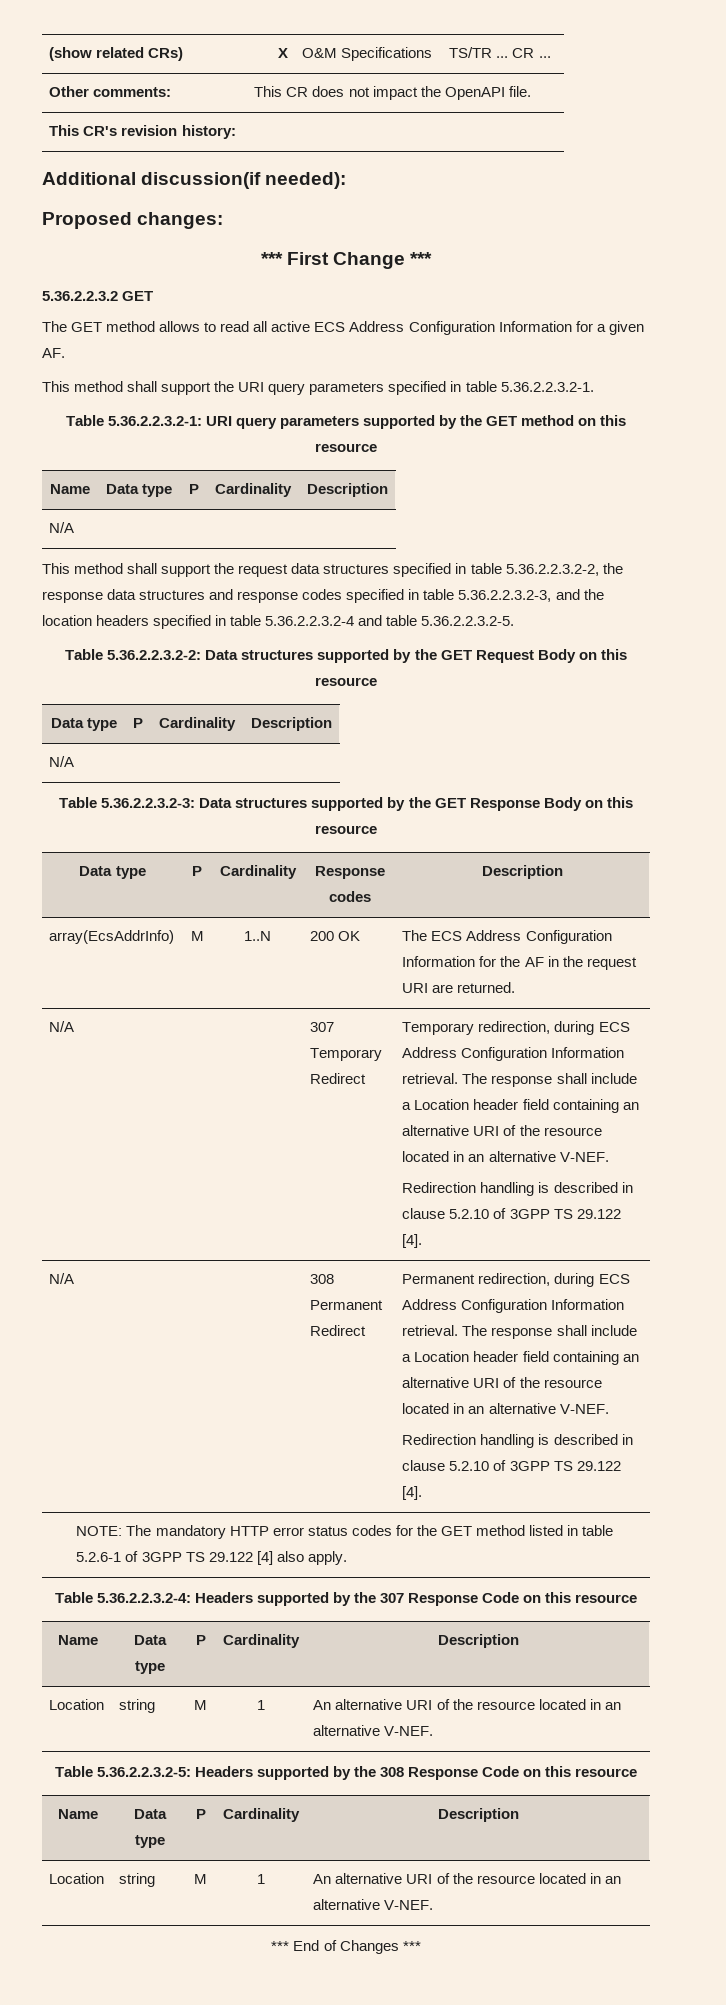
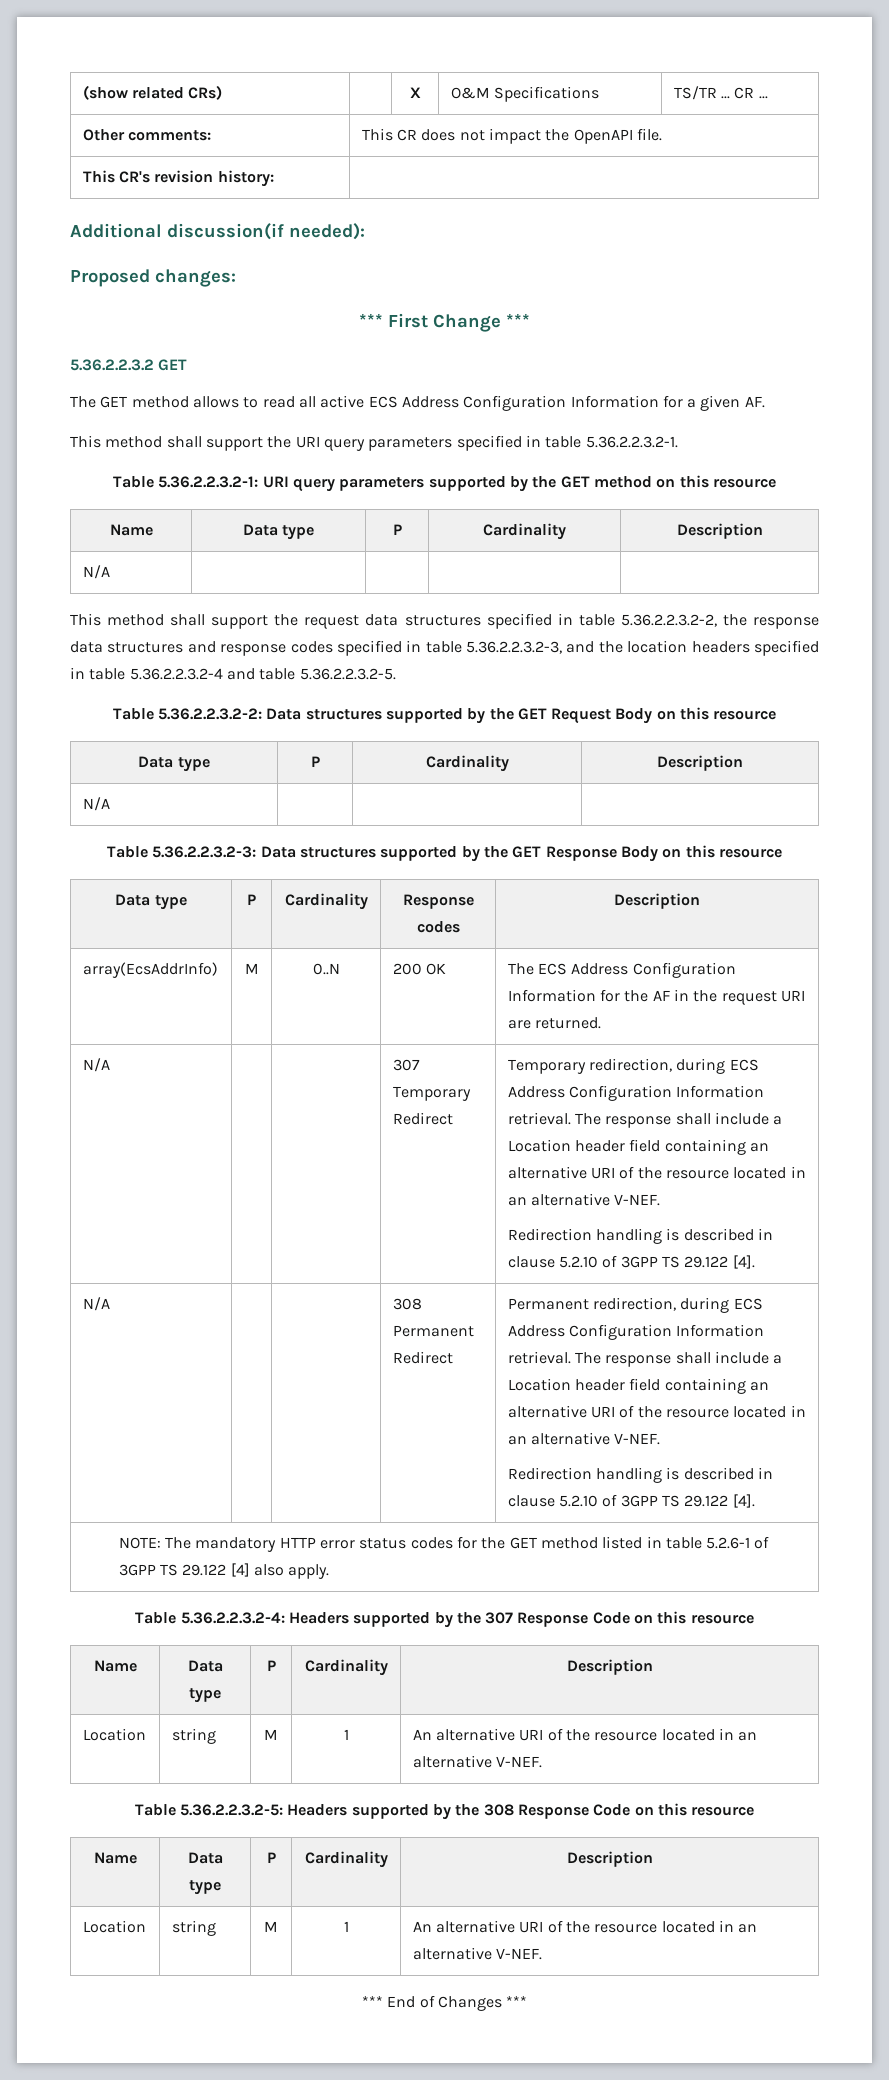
- array(EcsAddrInfo) | M | 1..N | 200 OK | The ECS Address Configuration Information for the AF in the request URI are returned.
+ array(EcsAddrInfo) | M | 0..N | 200 OK | The ECS Address Configuration Information for the AF in the request URI are returned.

